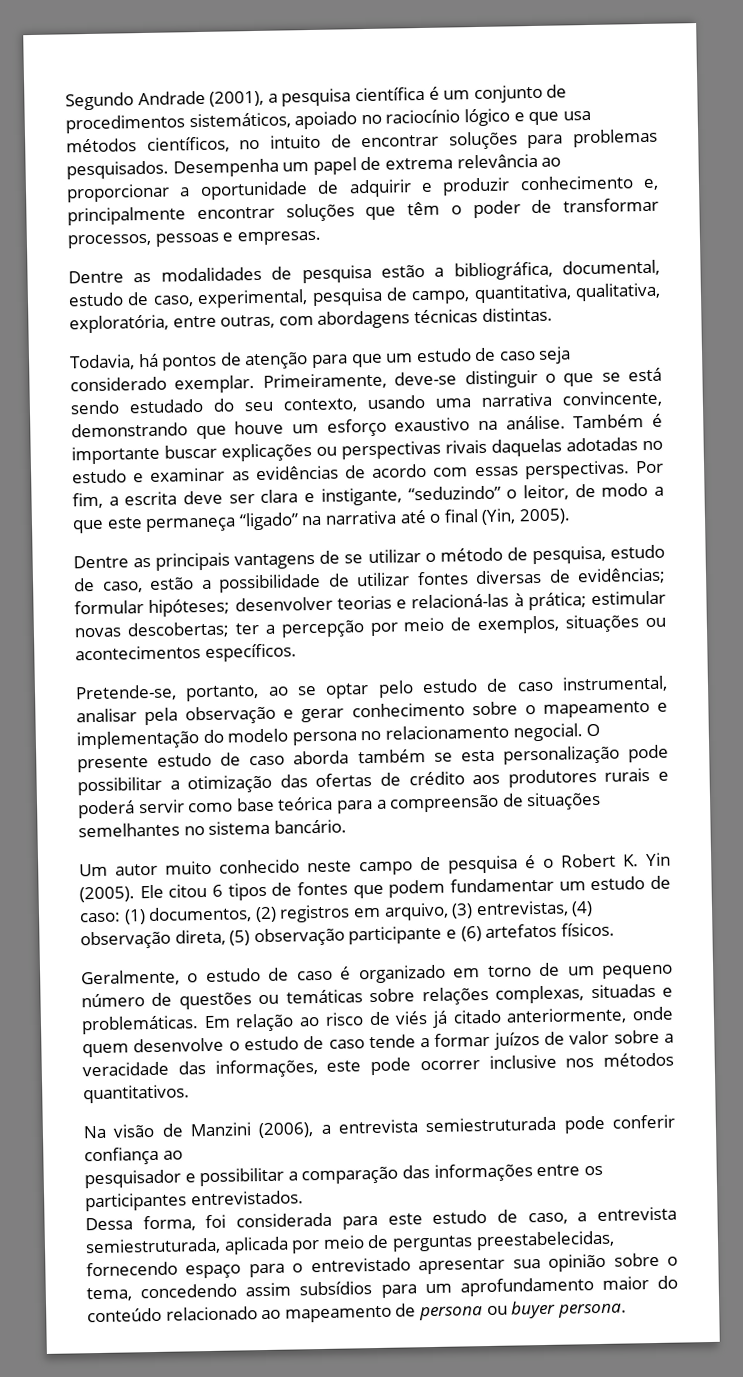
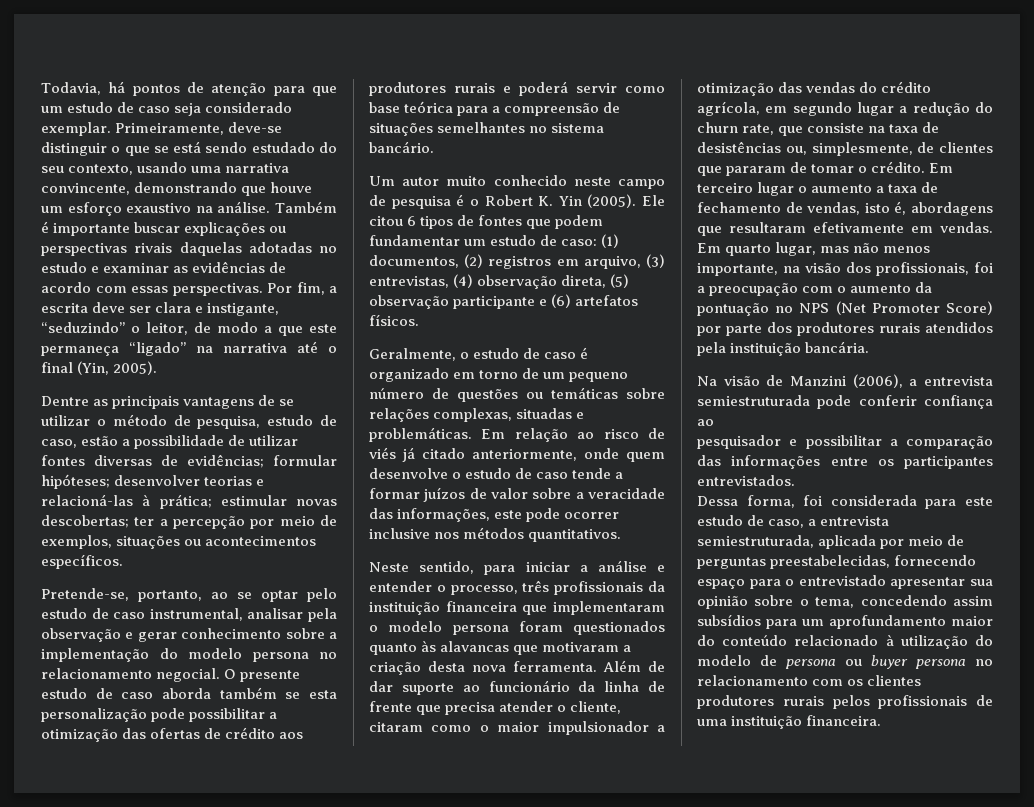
- Segundo Andrade (2001), a pesquisa científica é um conjunto de procedimentos sistemáticos, apoiado no raciocínio lógico e que usa métodos científicos, no intuito de encontrar soluções para problemas pesquisados. Desempenha um papel de extrema relevância ao proporcionar a oportunidade de adquirir e produzir conhecimento e, principalmente encontrar soluções que têm o poder de transformar processos, pessoas e empresas.
- Dentre as modalidades de pesquisa estão a bibliográfica, documental, estudo de caso, experimental, pesquisa de campo, quantitativa, qualitativa, exploratória, entre outras, com abordagens técnicas distintas.
- Pretende-se, portanto, ao se optar pelo estudo de caso instrumental, analisar pela observação e gerar conhecimento sobre o mapeamento e implementação do modelo persona no relacionamento negocial.
+ Pretende-se, portanto, ao se optar pelo estudo de caso instrumental, analisar pela observação e gerar conhecimento sobre a implementação do modelo persona no relacionamento negocial.
+ Neste sentido, para iniciar a análise e entender o processo, três profissionais da instituição financeira que implementaram o modelo persona foram questionados quanto às alavancas que motivaram a criação desta nova ferramenta. Além de dar suporte ao funcionário da linha de frente que precisa atender o cliente, citaram como o maior impulsionador a otimização das vendas do crédito agrícola, em segundo lugar a redução do churn rate, que consiste na taxa de desistências ou, simplesmente, de clientes que pararam de tomar o crédito. Em terceiro lugar o aumento a taxa de fechamento de vendas, isto é, abordagens que resultaram efetivamente em vendas. Em quarto lugar, mas não menos importante, na visão dos profissionais, foi a preocupação com o aumento da pontuação no NPS (Net Promoter Score) por parte dos produtores rurais atendidos pela instituição bancária.
- Dessa forma, foi considerada para este estudo de caso, a entrevista semiestruturada, aplicada por meio de perguntas preestabelecidas, fornecendo espaço para o entrevistado apresentar sua opinião sobre o tema, concedendo assim subsídios para um aprofundamento maior do conteúdo relacionado ao mapeamento de persona ou buyer persona.
+ Dessa forma, foi considerada para este estudo de caso, a entrevista semiestruturada, aplicada por meio de perguntas preestabelecidas, fornecendo espaço para o entrevistado apresentar sua opinião sobre o tema, concedendo assim subsídios para um aprofundamento maior do conteúdo relacionado à utilização do modelo de persona ou buyer persona no relacionamento com os clientes produtores rurais pelos profissionais de uma instituição financeira.

